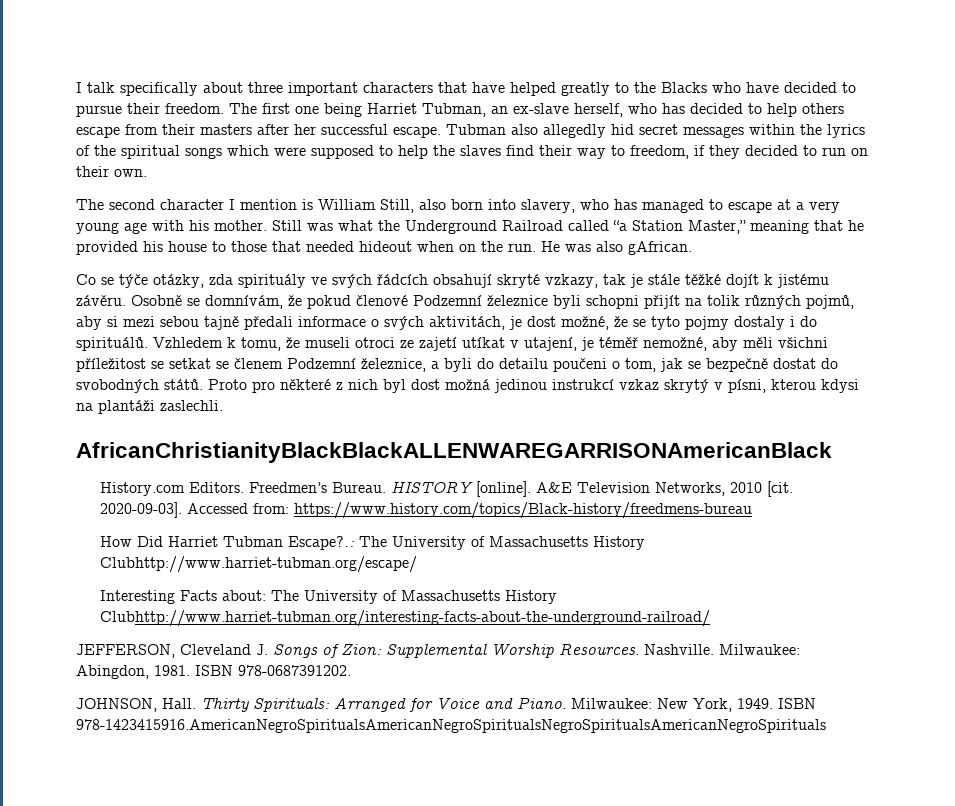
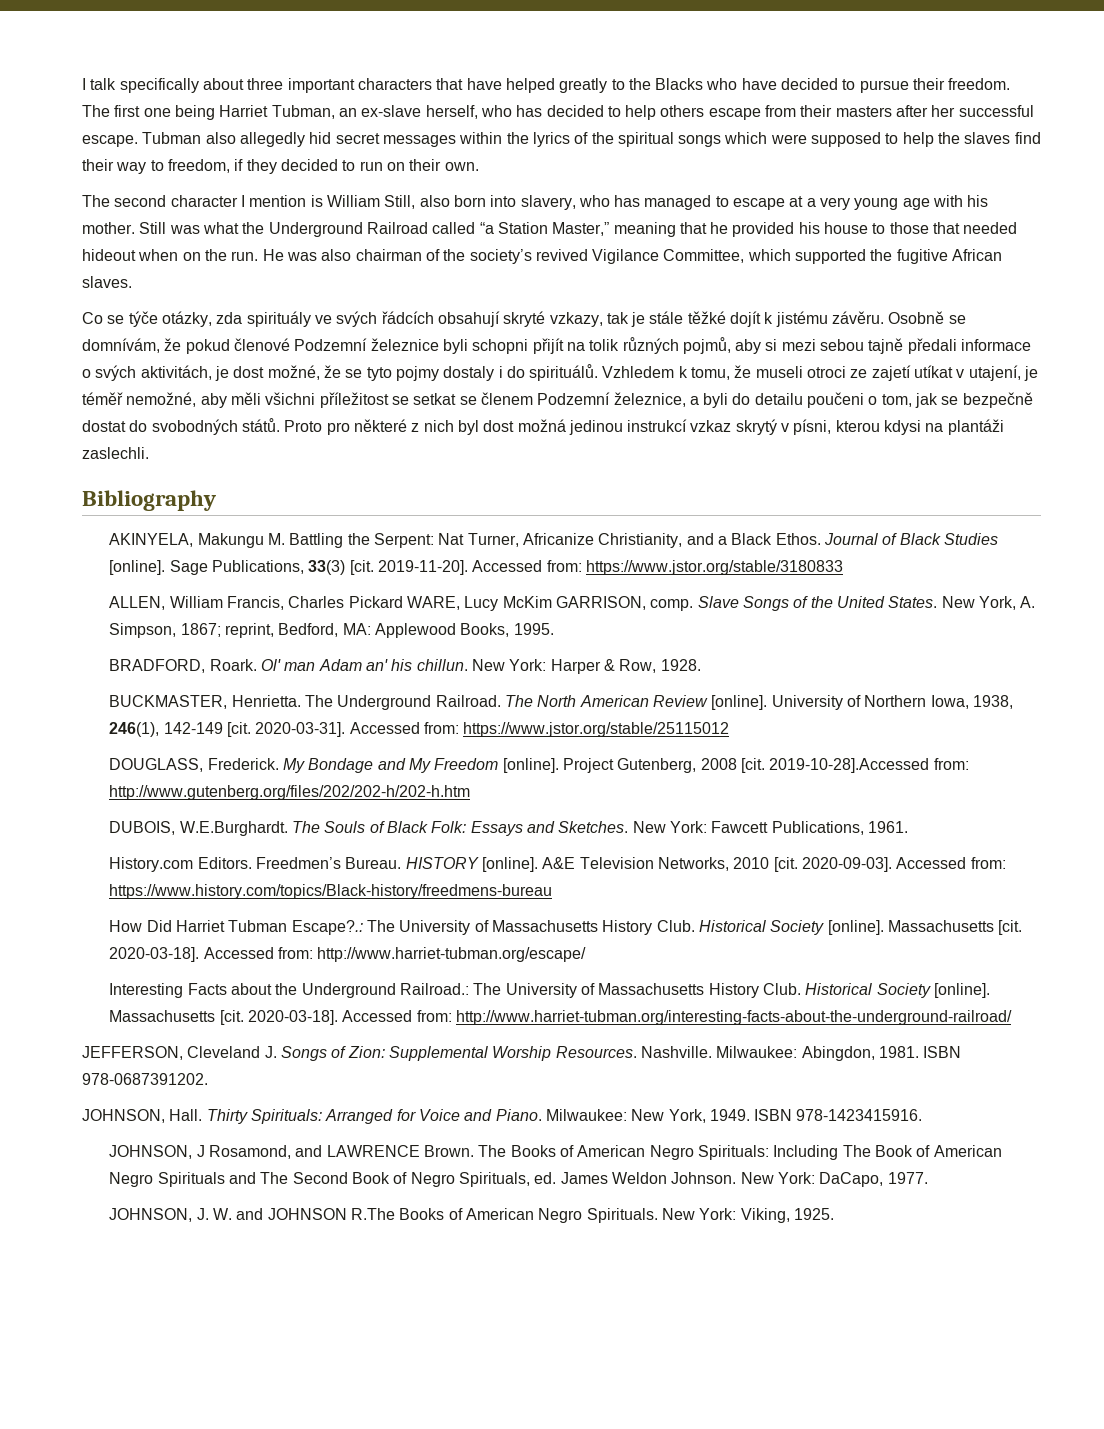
- He was also gAfrican.
+ He was also chairman of the society’s revived Vigilance Committee, which supported the fugitive African slaves.
- AfricanChristianityBlackBlackALLENWAREGARRISONAmericanBlack
+ Bibliography
+ AKINYELA, Makungu M. Battling the Serpent: Nat Turner, Africanize Christianity, and a Black Ethos. Journal of Black Studies [online]. Sage Publications, 33(3) [cit. 2019-11-20]. Accessed from: https://www.jstor.org/stable/3180833
+ ALLEN, William Francis, Charles Pickard WARE, Lucy McKim GARRISON, comp. Slave Songs of the United States. New York, A. Simpson, 1867; reprint, Bedford, MA: Applewood Books, 1995.
+ BRADFORD, Roark. Ol' man Adam an' his chillun. New York: Harper & Row, 1928.
+ BUCKMASTER, Henrietta. The Underground Railroad. The North American Review [online]. University of Northern Iowa, 1938, 246(1), 142-149 [cit. 2020-03-31]. Accessed from: https://www.jstor.org/stable/25115012
+ DOUGLASS, Frederick. My Bondage and My Freedom [online]. Project Gutenberg, 2008 [cit. 2019-10-28].Accessed from: http://www.gutenberg.org/files/202/202-h/202-h.htm
+ DUBOIS, W.E.Burghardt. The Souls of Black Folk: Essays and Sketches. New York: Fawcett Publications, 1961.
- How Did Harriet Tubman Escape?.: The University of Massachusetts History Clubhttp://www.harriet-tubman.org/escape/
- Interesting Facts about: The University of Massachusetts History Clubhttp://www.harriet-tubman.org/interesting-facts-about-the-underground-railroad/
+ How Did Harriet Tubman Escape?.: The University of Massachusetts History Club. Historical Society [online]. Massachusetts [cit. 2020-03-18]. Accessed from: http://www.harriet-tubman.org/escape/
+ Interesting Facts about the Underground Railroad.: The University of Massachusetts History Club. Historical Society [online]. Massachusetts [cit. 2020-03-18]. Accessed from: http://www.harriet-tubman.org/interesting-facts-about-the-underground-railroad/
- ISBN 978-1423415916.AmericanNegroSpiritualsAmericanNegroSpiritualsNegroSpiritualsAmericanNegroSpirituals
+ ISBN 978-1423415916.
+ JOHNSON, J Rosamond, and LAWRENCE Brown. The Books of American Negro Spirituals: Including The Book of American Negro Spirituals and The Second Book of Negro Spirituals, ed. James Weldon Johnson. New York: DaCapo, 1977.
+ JOHNSON, J. W. and JOHNSON R.The Books of American Negro Spirituals. New York: Viking, 1925.

